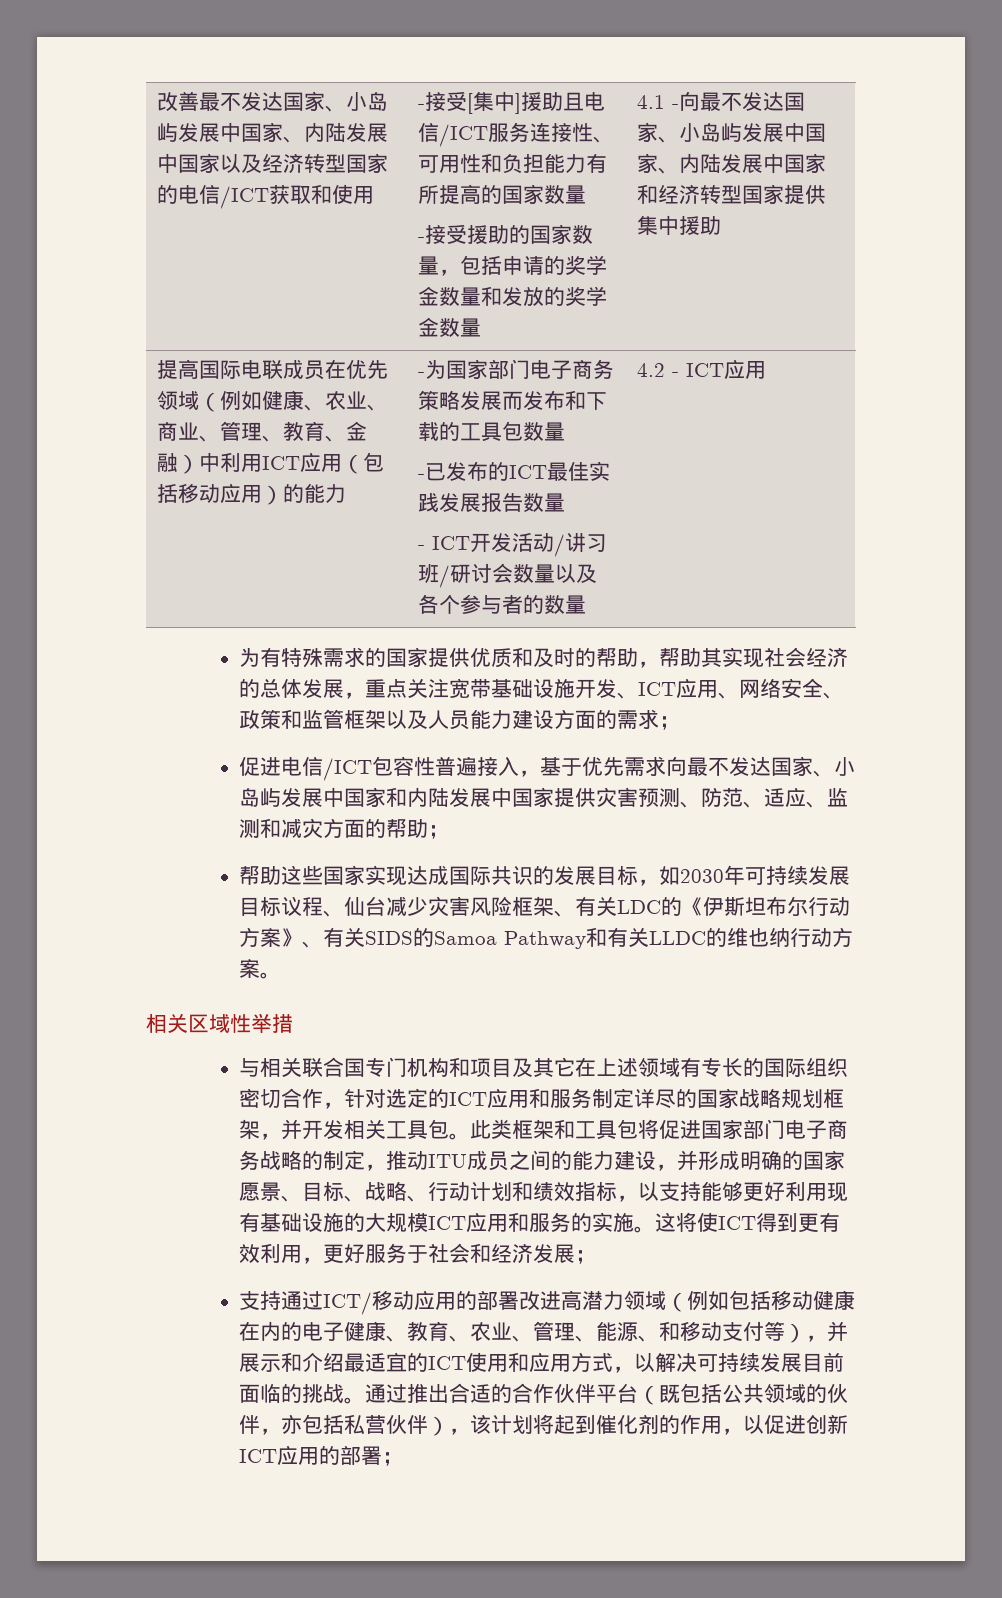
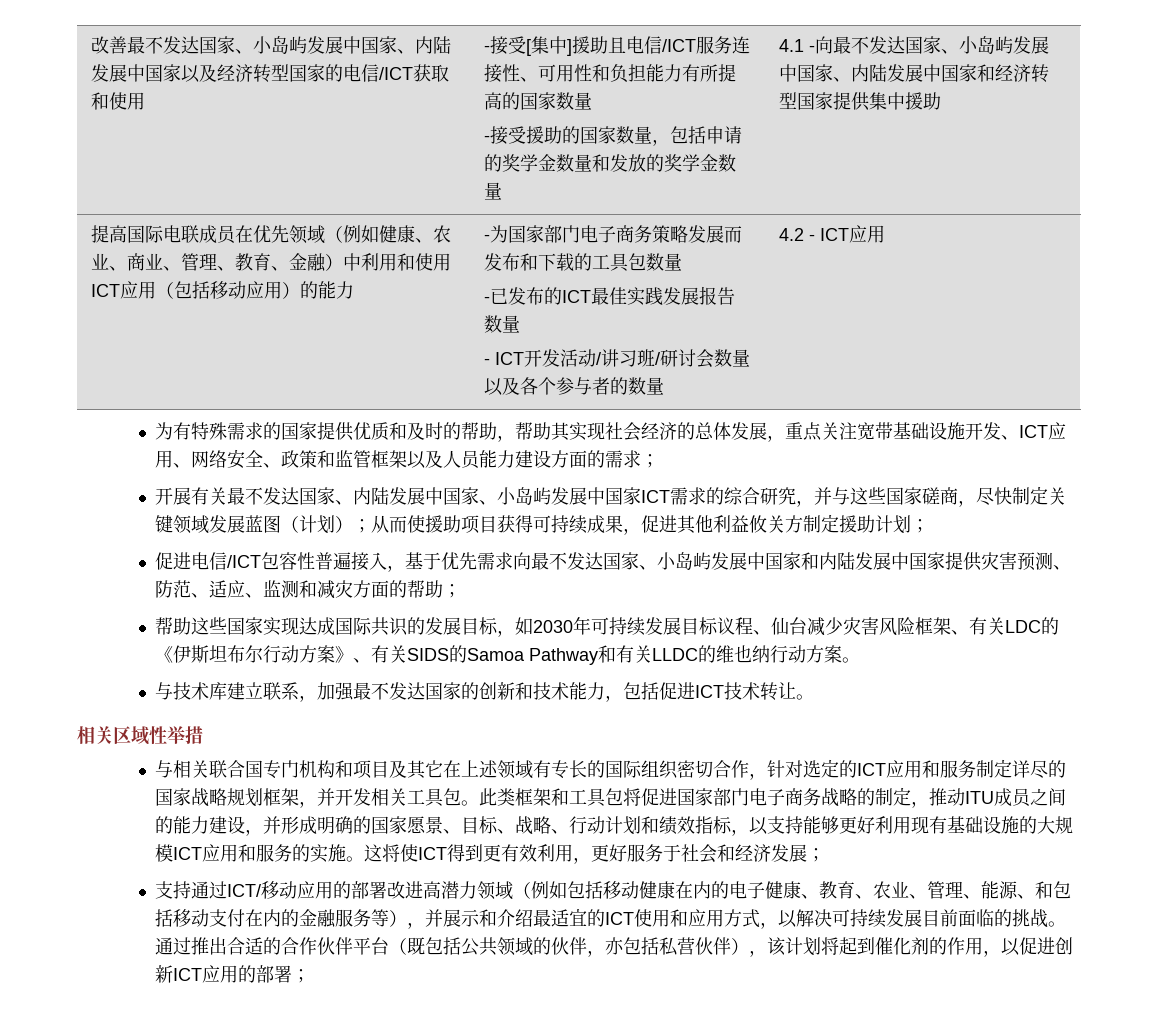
- 提高国际电联成员在优先领域（例如健康、农业、商业、管理、教育、金融）中利用ICT应用（包括移动应用）的能力
+ 提高国际电联成员在优先领域（例如健康、农业、商业、管理、教育、金融）中利用和使用ICT应用（包括移动应用）的能力
+ 开展有关最不发达国家、内陆发展中国家、小岛屿发展中国家ICT需求的综合研究，并与这些国家磋商，尽快制定关键领域发展蓝图（计划）；从而使援助项目获得可持续成果，促进其他利益攸关方制定援助计划；
+ 与技术库建立联系，加强最不发达国家的创新和技术能力，包括促进ICT技术转让。
- 支持通过ICT/移动应用的部署改进高潜力领域（例如包括移动健康在内的电子健康、教育、农业、管理、能源、和移动支付等），并展示和介绍最适宜的ICT使用和应用方式，以解决可持续发展目前面临的挑战。
+ 支持通过ICT/移动应用的部署改进高潜力领域（例如包括移动健康在内的电子健康、教育、农业、管理、能源、和包括移动支付在内的金融服务等），并展示和介绍最适宜的ICT使用和应用方式，以解决可持续发展目前面临的挑战。

